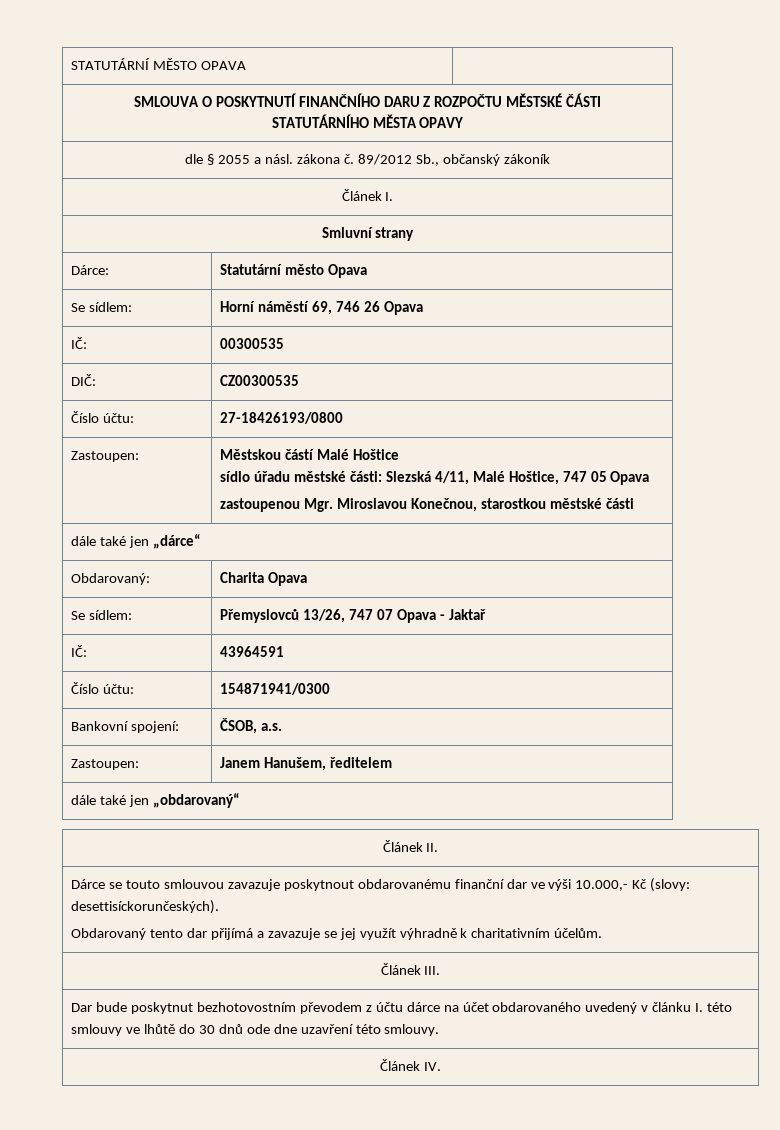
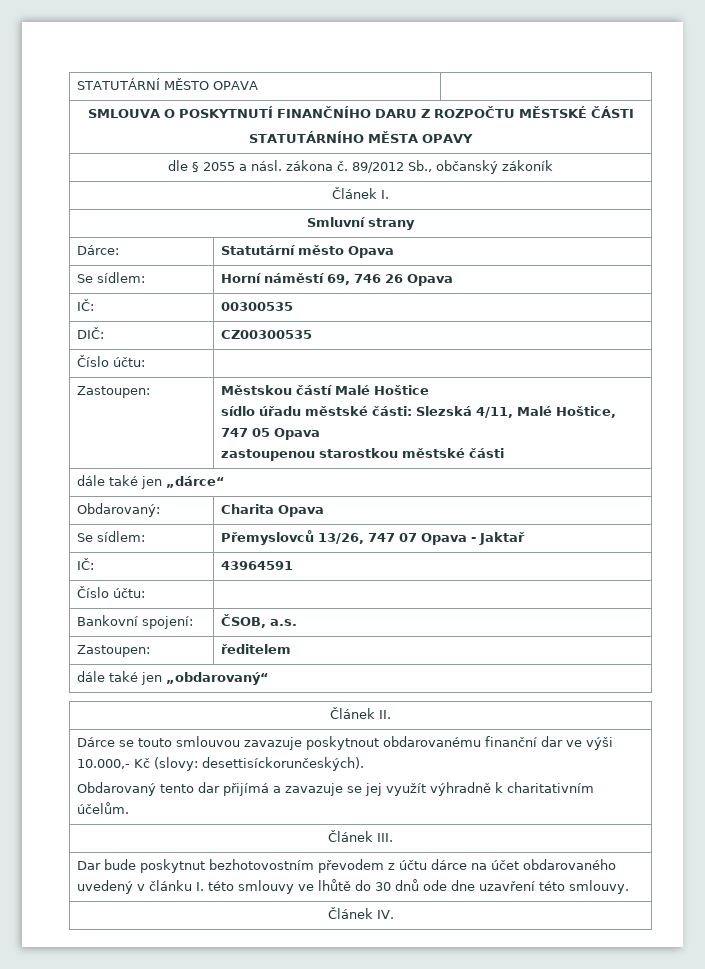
  DIČ: | CZ00300535
- Číslo účtu: | 27-18426193/0800
+ Číslo účtu: |
  Zastoupen: | Městskou částí Malé Hoštice
  sídlo úřadu městské části: Slezská 4/11, Malé Hoštice, 747 05 Opava
- zastoupenou Mgr. Miroslavou Konečnou, starostkou městské části
+ zastoupenou starostkou městské části
  IČ: | 43964591
- Číslo účtu: | 154871941/0300
+ Číslo účtu: |
- Zastoupen: | Janem Hanušem, ředitelem
+ Zastoupen: | ředitelem

